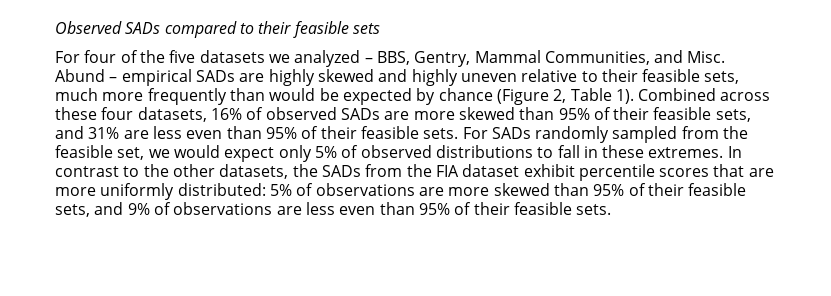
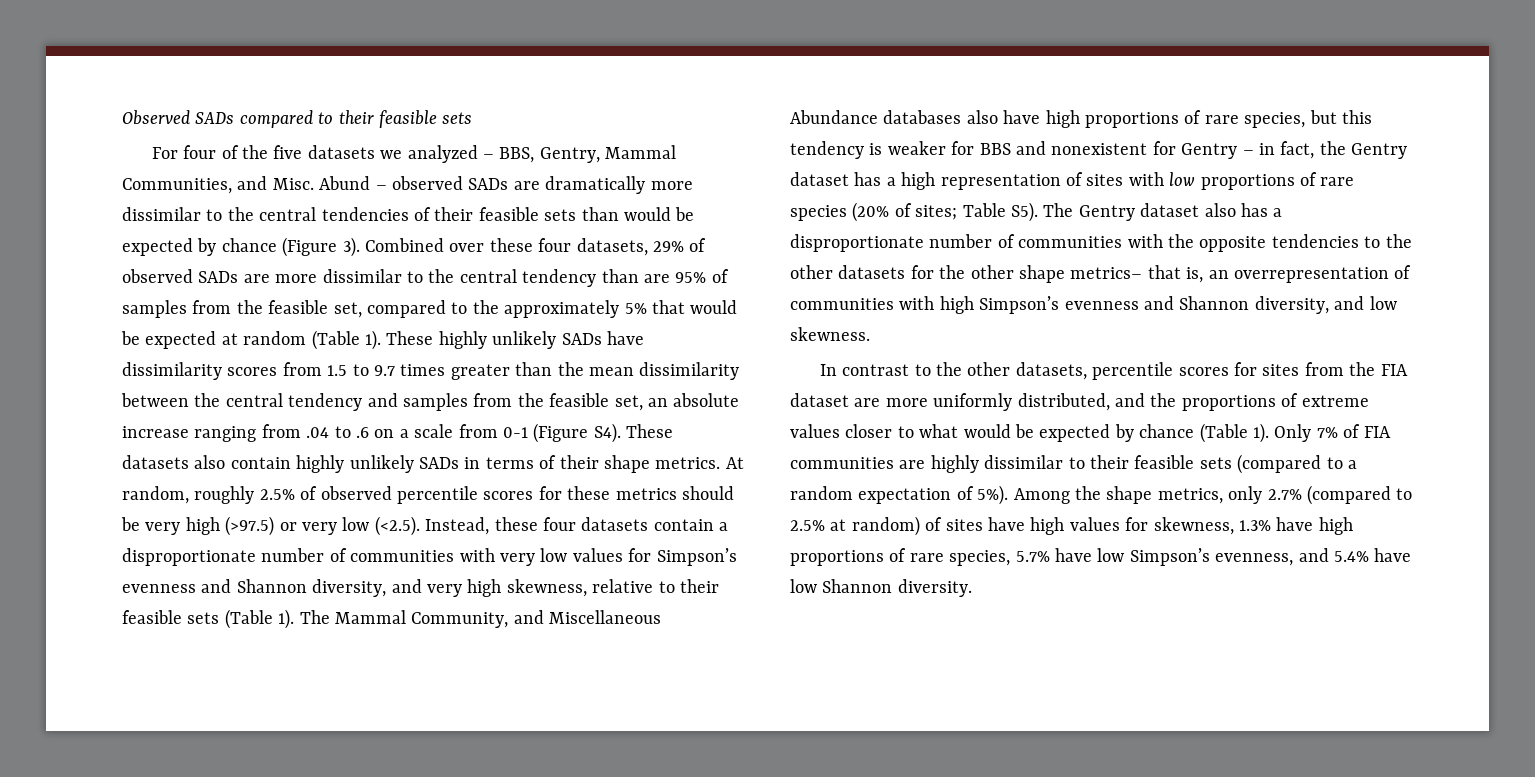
- Abund – empirical SADs are highly skewed and highly uneven relative to their feasible sets, much more frequently than would be expected by chance (Figure 2, Table 1). Combined across these four datasets, 16% of observed SADs are more skewed than 95% of their feasible sets, and 31% are less even than 95% of their feasible sets. For SADs randomly sampled from the feasible set, we would expect only 5% of observed distributions to fall in these extremes. In contrast to the other datasets, the SADs from the FIA dataset exhibit percentile scores that are more uniformly distributed: 5% of observations are more skewed than 95% of their feasible sets, and 9% of observations are less even than 95% of their feasible sets.
+ Abund – observed SADs are dramatically more dissimilar to the central tendencies of their feasible sets than would be expected by chance (Figure 3). Combined over these four datasets, 29% of observed SADs are more dissimilar to the central tendency than are 95% of samples from the feasible set, compared to the approximately 5% that would be expected at random (Table 1). These highly unlikely SADs have dissimilarity scores from 1.5 to 9.7 times greater than the mean dissimilarity between the central tendency and samples from the feasible set, an absolute increase ranging from .04 to .6 on a scale from 0-1 (Figure S4). These datasets also contain highly unlikely SADs in terms of their shape metrics. At random, roughly 2.5% of observed percentile scores for these metrics should be very high (>97.5) or very low (<2.5). Instead, these four datasets contain a disproportionate number of communities with very low values for Simpson’s evenness and Shannon diversity, and very high skewness, relative to their feasible sets (Table 1). The Mammal Community, and Miscellaneous Abundance databases also have high proportions of rare species, but this tendency is weaker for BBS and nonexistent for Gentry – in fact, the Gentry dataset has a high representation of sites with low proportions of rare species (20% of sites; Table S5). The Gentry dataset also has a disproportionate number of communities with the opposite tendencies to the other datasets for the other shape metrics– that is, an overrepresentation of communities with high Simpson’s evenness and Shannon diversity, and low skewness.
+ In contrast to the other datasets, percentile scores for sites from the FIA dataset are more uniformly distributed, and the proportions of extreme values closer to what would be expected by chance (Table 1). Only 7% of FIA communities are highly dissimilar to their feasible sets (compared to a random expectation of 5%). Among the shape metrics, only 2.7% (compared to 2.5% at random) of sites have high values for skewness, 1.3% have high proportions of rare species, 5.7% have low Simpson’s evenness, and 5.4% have low Shannon diversity.

